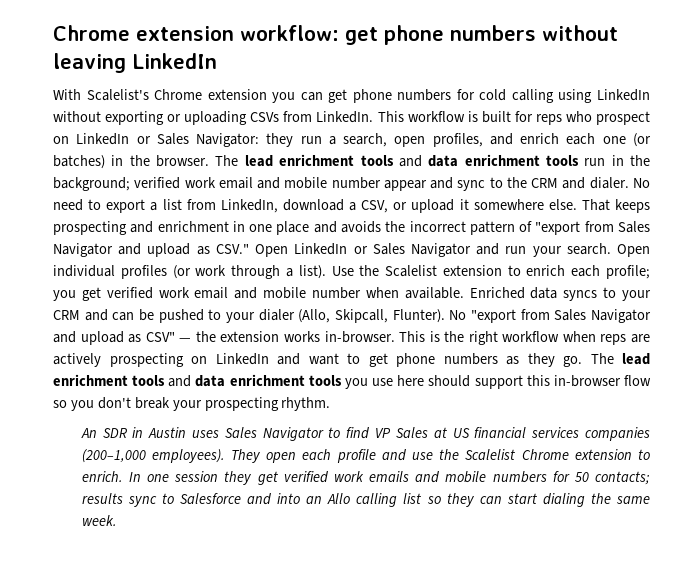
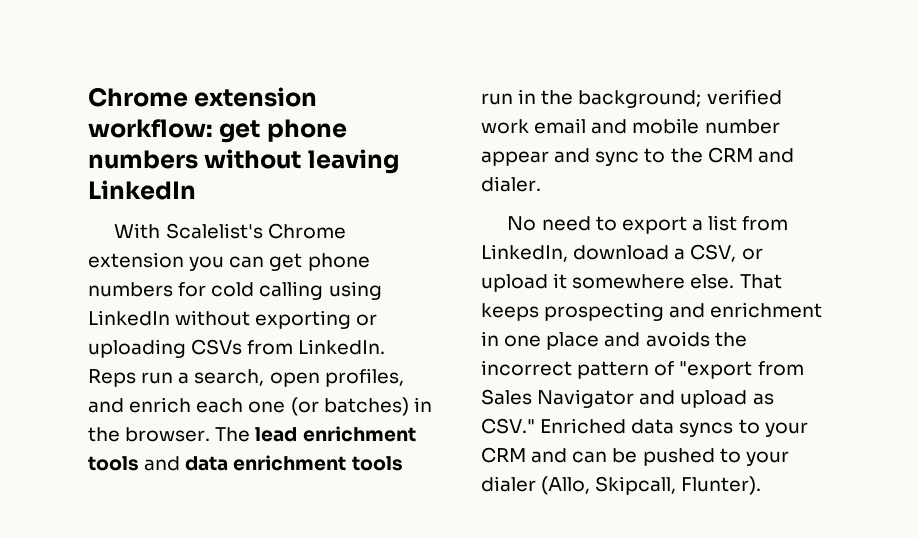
- This workflow is built for reps who prospect on LinkedIn or Sales Navigator: they run a search, open profiles, and enrich each one (or batches) in the browser.
+ Reps run a search, open profiles, and enrich each one (or batches) in the browser.
- The lead enrichment tools and data enrichment tools run in the background; verified work email and mobile number appear and sync to the CRM and dialer. No need to export a list from LinkedIn, download a CSV, or upload it somewhere else.
+ The lead enrichment tools and data enrichment tools run in the background; verified work email and mobile number appear and sync to the CRM and dialer.
+ No need to export a list from LinkedIn, download a CSV, or upload it somewhere else.
- That keeps prospecting and enrichment in one place and avoids the incorrect pattern of "export from Sales Navigator and upload as CSV." Open LinkedIn or Sales Navigator and run your search. Open individual profiles (or work through a list). Use the Scalelist extension to enrich each profile; you get verified work email and mobile number when available. Enriched data syncs to your CRM and can be pushed to your dialer (Allo, Skipcall, Flunter). No "export from Sales Navigator and upload as CSV" — the extension works in-browser. This is the right workflow when reps are actively prospecting on LinkedIn and want to get phone numbers as they go. The lead enrichment tools and data enrichment tools you use here should support this in-browser flow so you don't break your prospecting rhythm.
- An SDR in Austin uses Sales Navigator to find VP Sales at US financial services companies (200–1,000 employees). They open each profile and use the Scalelist Chrome extension to enrich. In one session they get verified work emails and mobile numbers for 50 contacts; results sync to Salesforce and into an Allo calling list so they can start dialing the same week.
+ That keeps prospecting and enrichment in one place and avoids the incorrect pattern of "export from Sales Navigator and upload as CSV." Enriched data syncs to your CRM and can be pushed to your dialer (Allo, Skipcall, Flunter).

